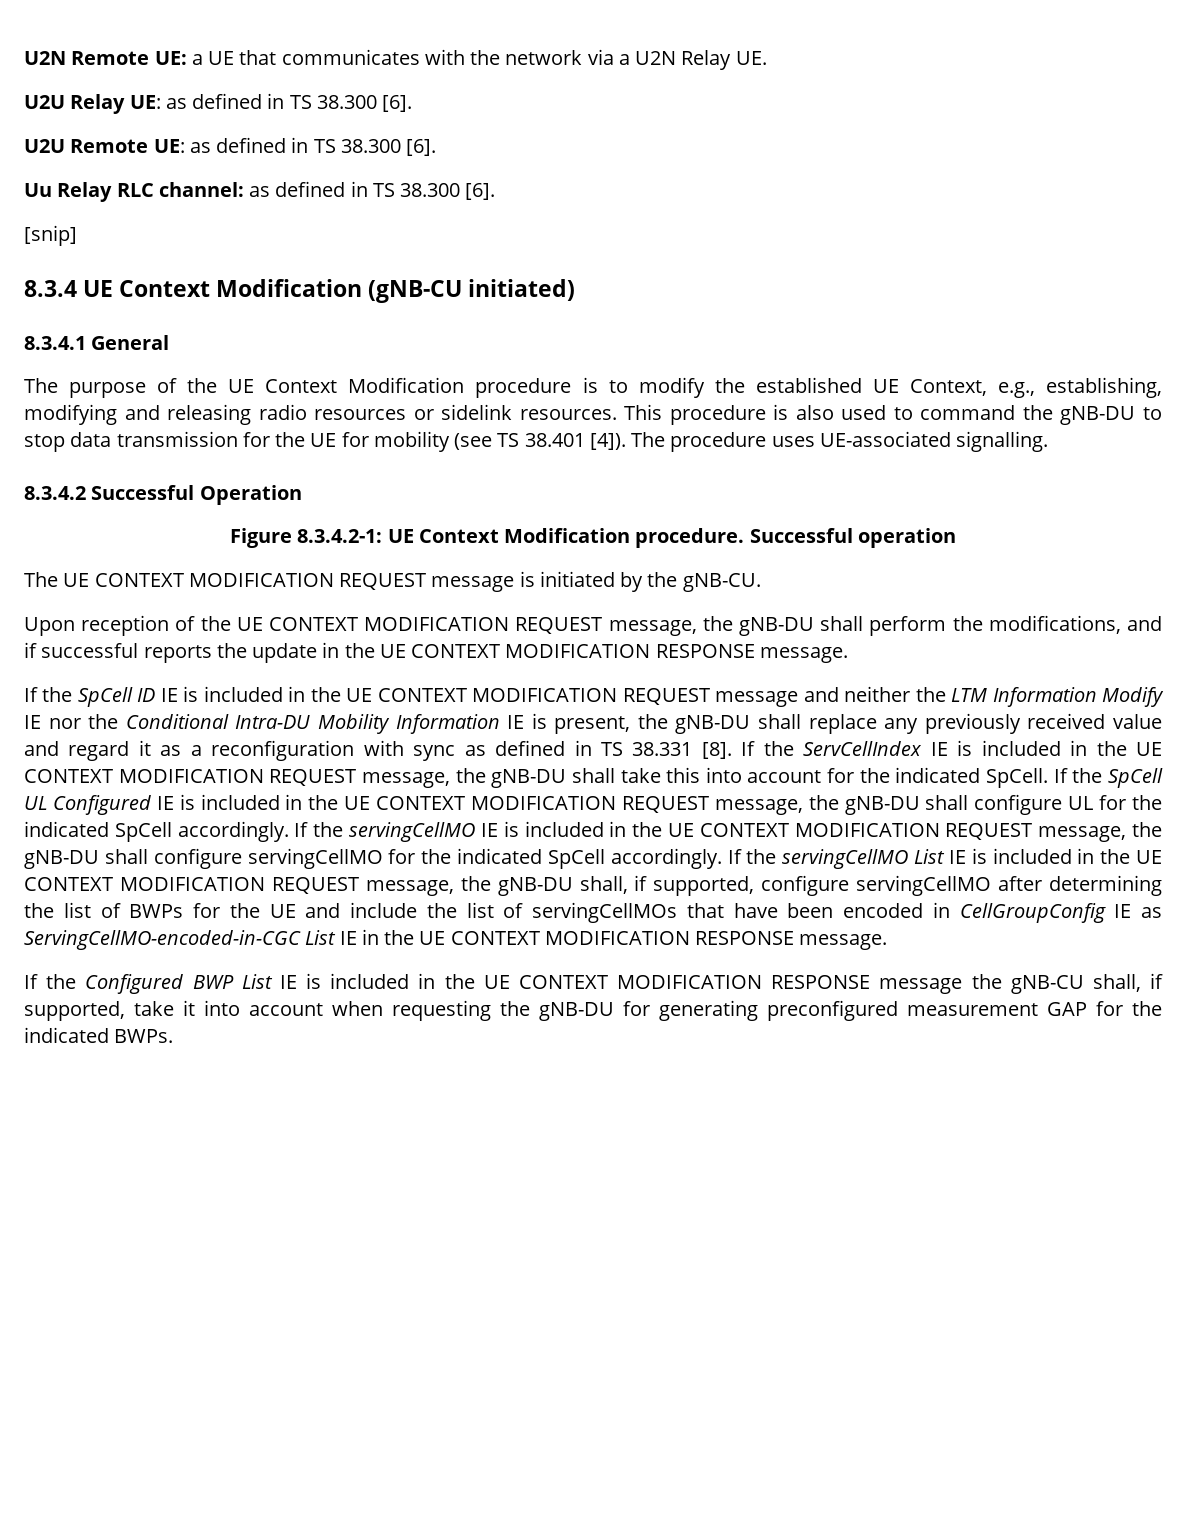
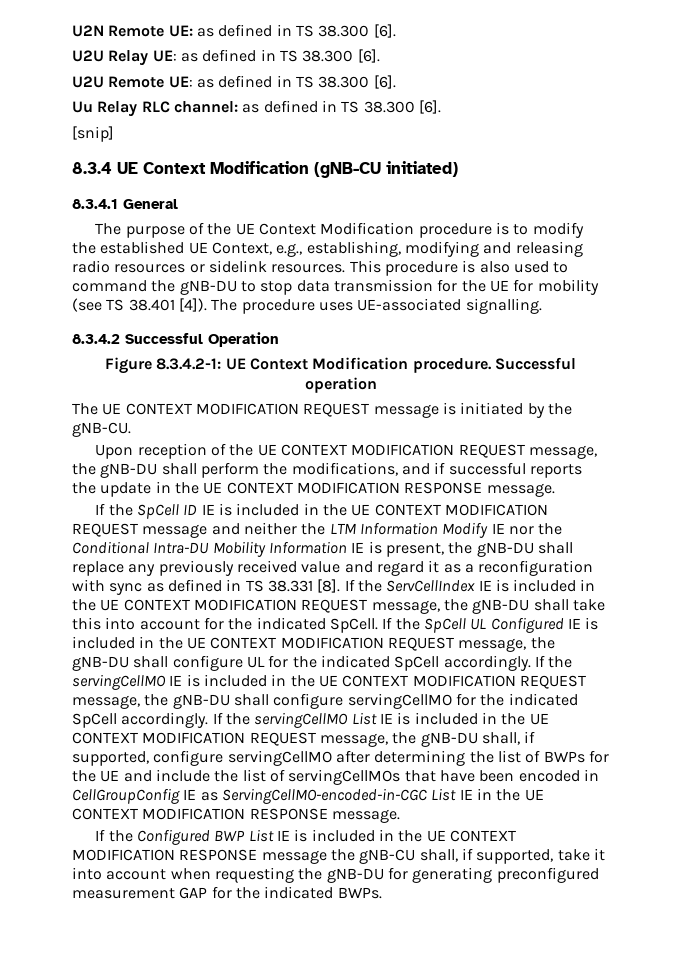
- U2N Remote UE: a UE that communicates with the network via a U2N Relay UE.
+ U2N Remote UE: as defined in TS 38.300 [6].

